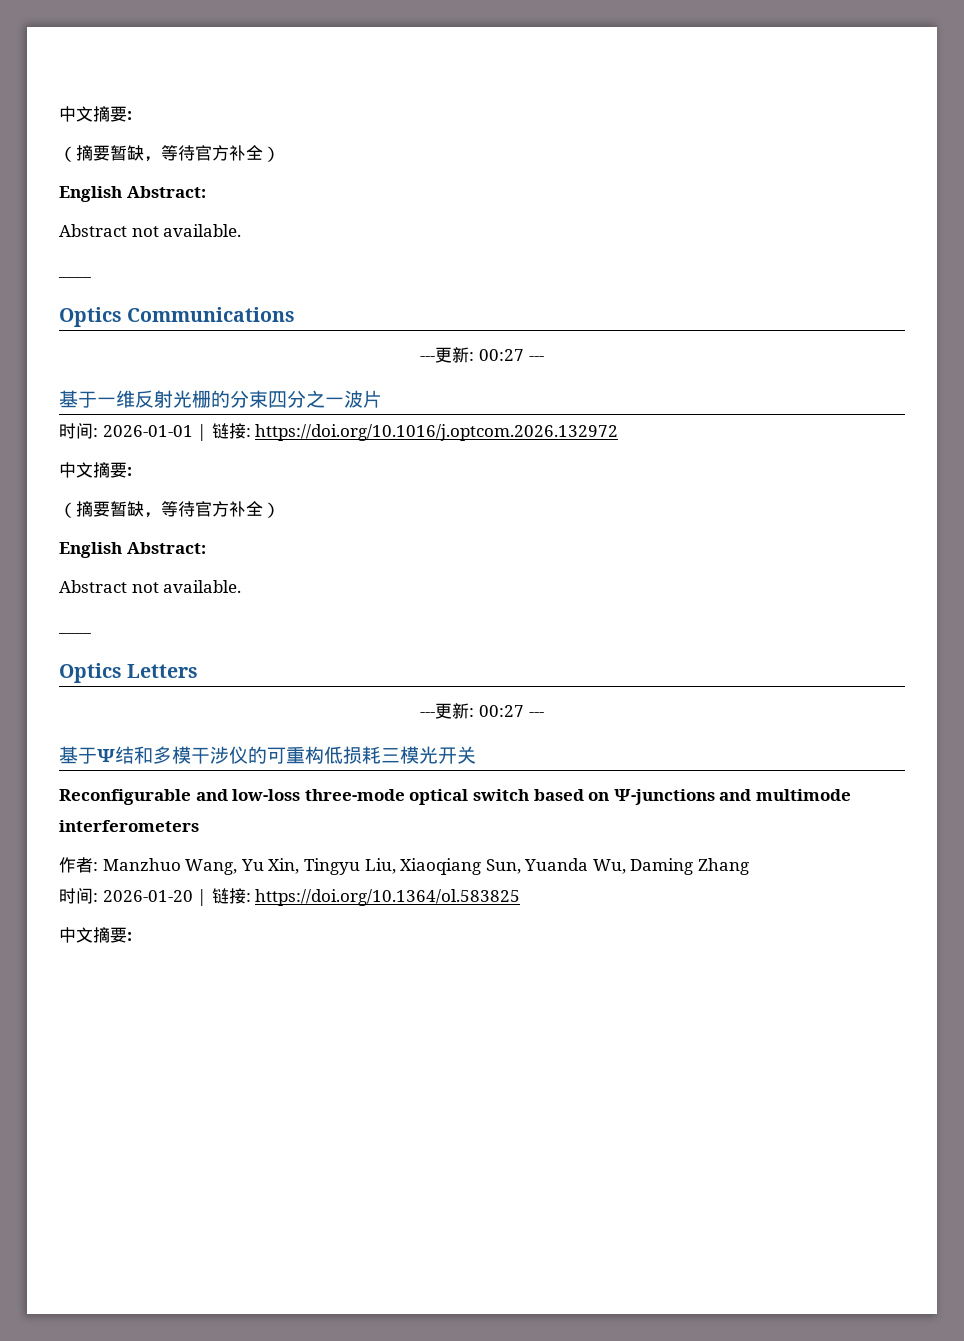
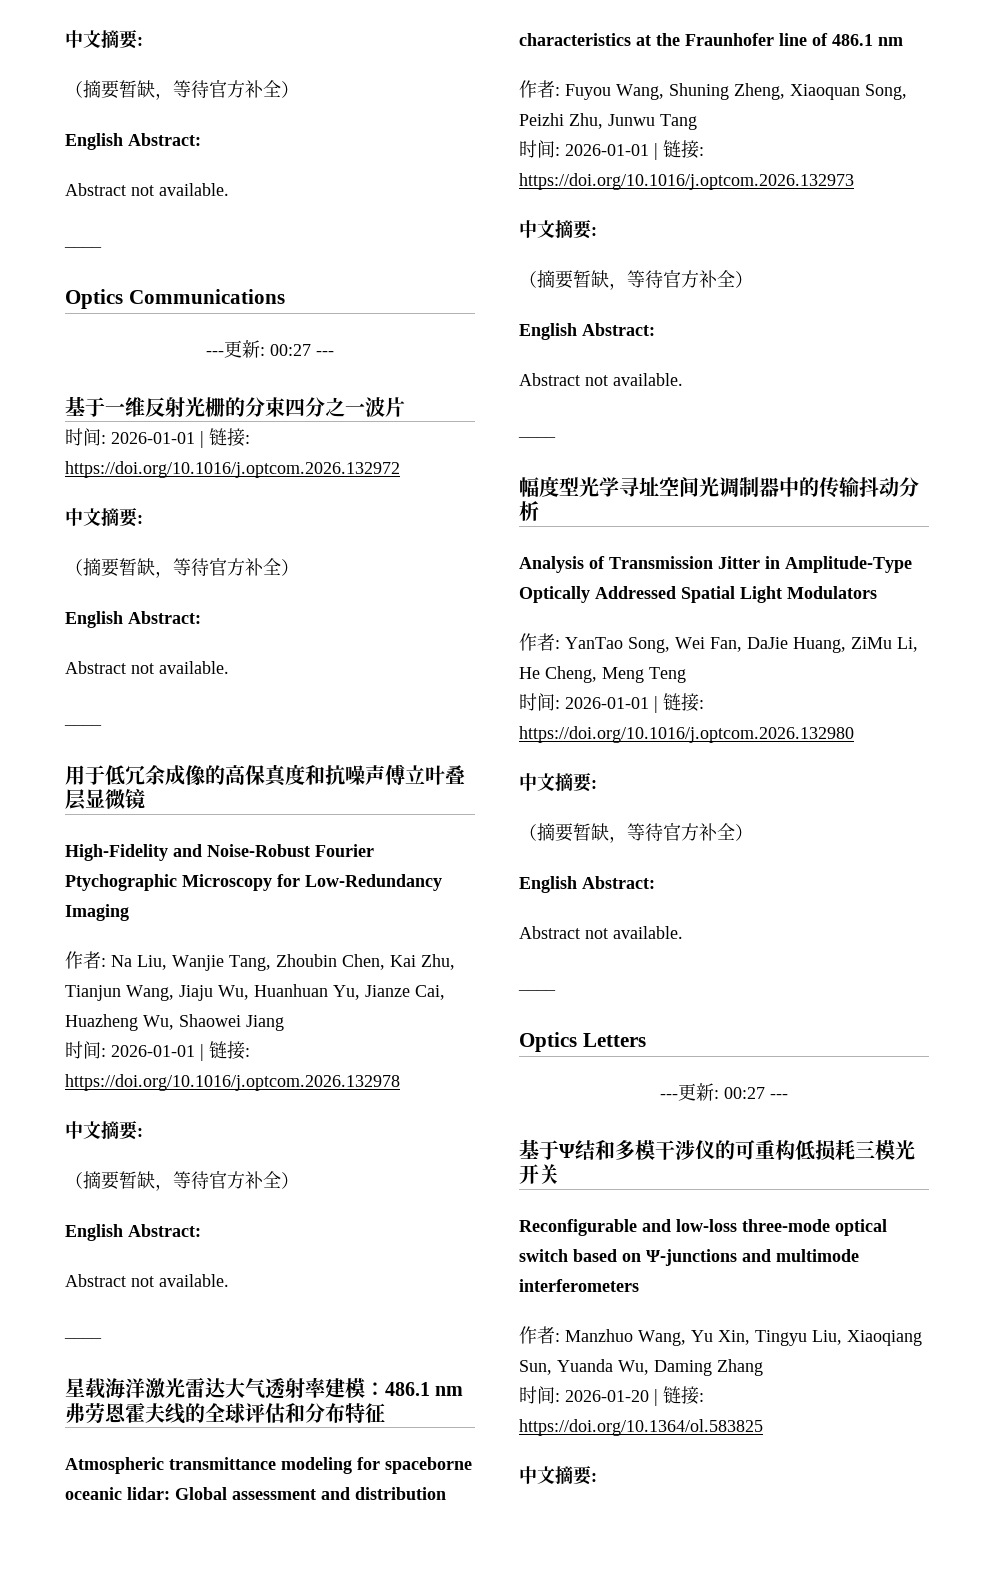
+ 用于低冗余成像的高保真度和抗噪声傅立叶叠层显微镜
+ High-Fidelity and Noise-Robust Fourier Ptychographic Microscopy for Low-Redundancy Imaging
+ 作者: Na Liu, Wanjie Tang, Zhoubin Chen, Kai Zhu, Tianjun Wang, Jiaju Wu, Huanhuan Yu, Jianze Cai, Huazheng Wu, Shaowei Jiang
+ 时间: 2026-01-01 | 链接: https://doi.org/10.1016/j.optcom.2026.132978
+ 中文摘要:
+ （摘要暂缺，等待官方补全）
+ English Abstract:
+ Abstract not available.
+ ____
+ 星载海洋激光雷达大气透射率建模：486.1 nm弗劳恩霍夫线的全球评估和分布特征
+ Atmospheric transmittance modeling for spaceborne oceanic lidar: Global assessment and distribution characteristics at the Fraunhofer line of 486.1 nm
+ 作者: Fuyou Wang, Shuning Zheng, Xiaoquan Song, Peizhi Zhu, Junwu Tang
+ 时间: 2026-01-01 | 链接: https://doi.org/10.1016/j.optcom.2026.132973
+ 中文摘要:
+ （摘要暂缺，等待官方补全）
+ English Abstract:
+ Abstract not available.
+ ____
+ 幅度型光学寻址空间光调制器中的传输抖动分析
+ Analysis of Transmission Jitter in Amplitude-Type Optically Addressed Spatial Light Modulators
+ 作者: YanTao Song, Wei Fan, DaJie Huang, ZiMu Li, He Cheng, Meng Teng
+ 时间: 2026-01-01 | 链接: https://doi.org/10.1016/j.optcom.2026.132980
+ 中文摘要:
+ （摘要暂缺，等待官方补全）
+ English Abstract:
+ Abstract not available.
+ ____

